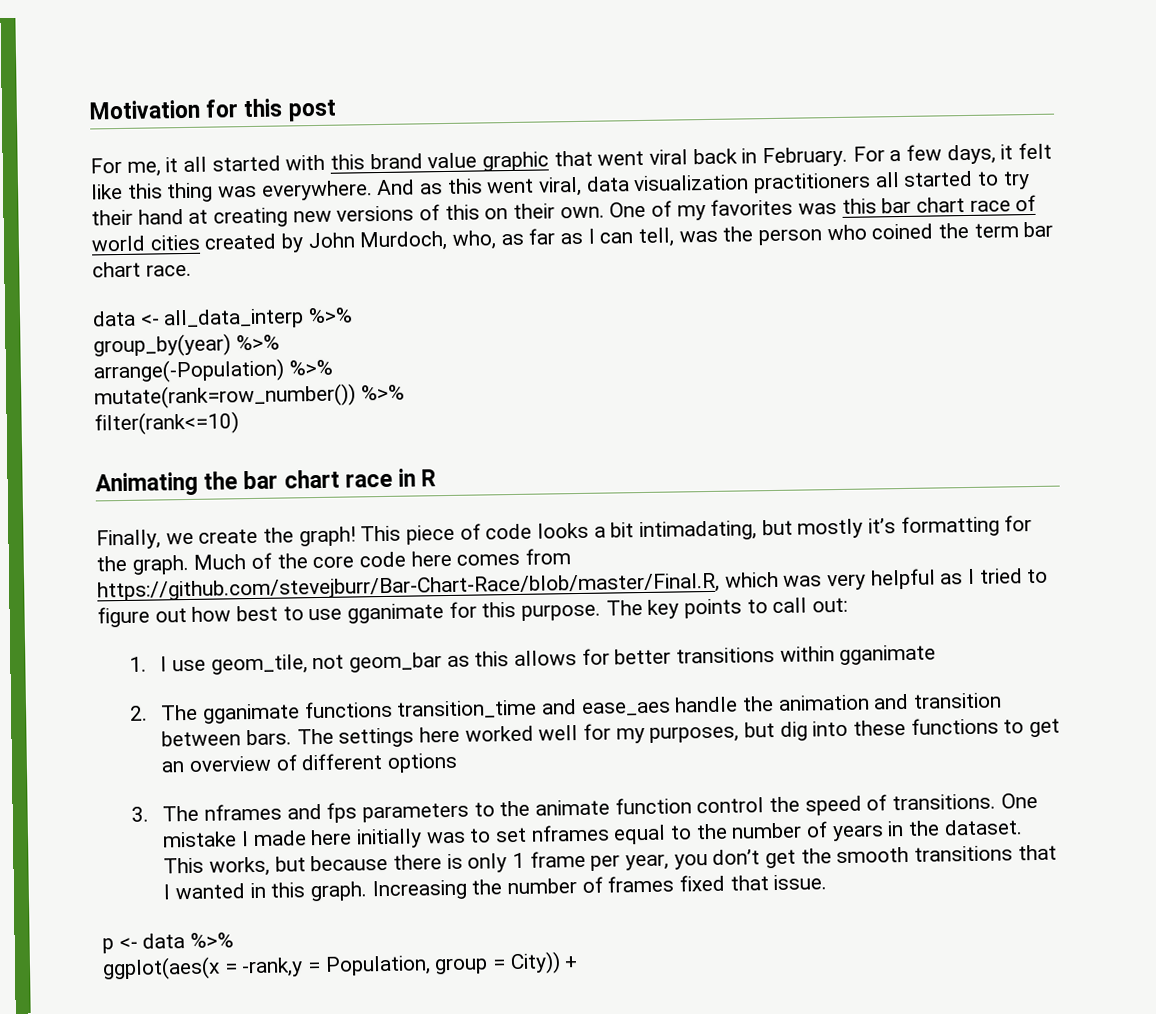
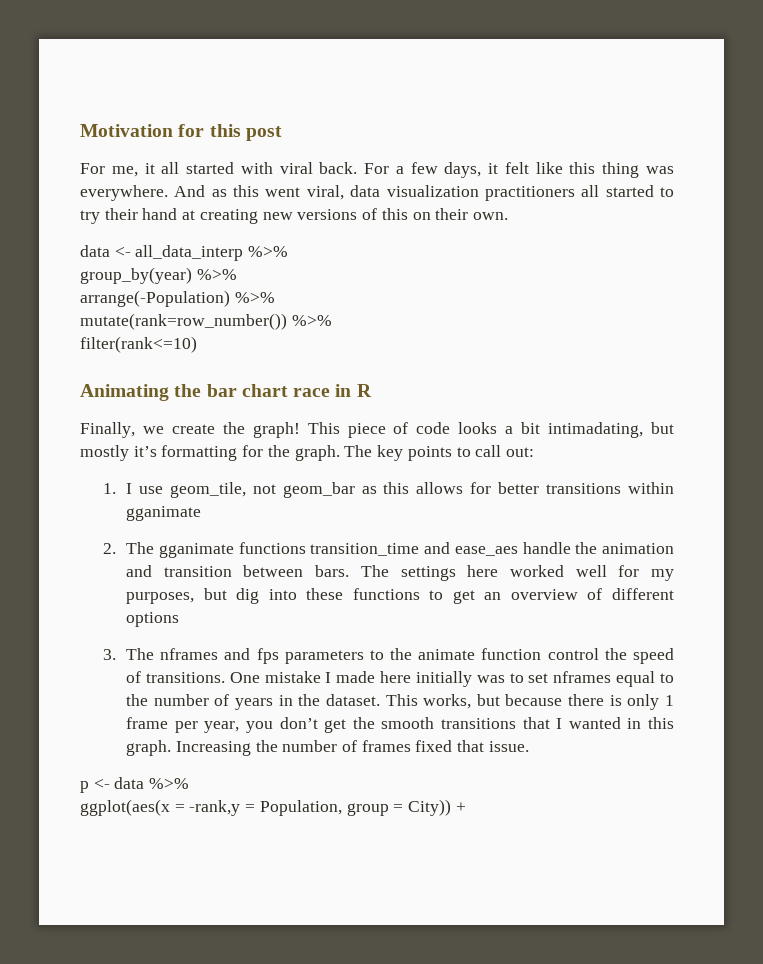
- For me, it all started with this brand value graphic that went viral back in February.
+ For me, it all started with viral back.
- One of my favorites was this bar chart race of world cities created by John Murdoch, who, as far as I can tell, was the person who coined the term bar chart race.
- Much of the core code here comes from https://github.com/stevejburr/Bar-Chart-Race/blob/master/Final.R, which was very helpful as I tried to figure out how best to use gganimate for this purpose.

